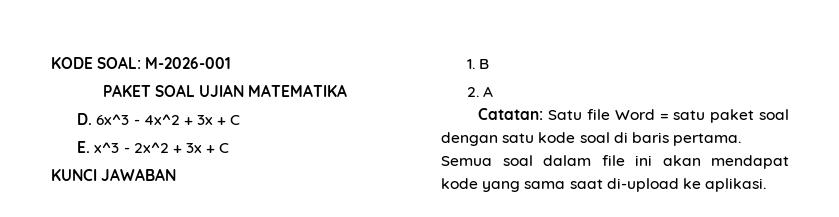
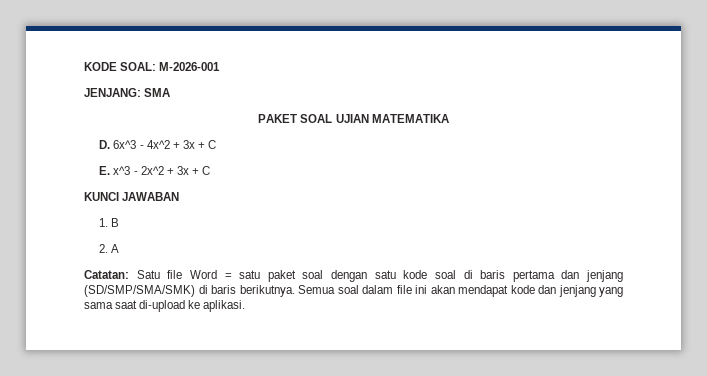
+ JENJANG: SMA
- Catatan: Satu file Word = satu paket soal dengan satu kode soal di baris pertama.
+ Catatan: Satu file Word = satu paket soal dengan satu kode soal di baris pertama dan jenjang (SD/SMP/SMA/SMK) di baris berikutnya.
- Semua soal dalam file ini akan mendapat kode yang sama saat di-upload ke aplikasi.
+ Semua soal dalam file ini akan mendapat kode dan jenjang yang sama saat di-upload ke aplikasi.

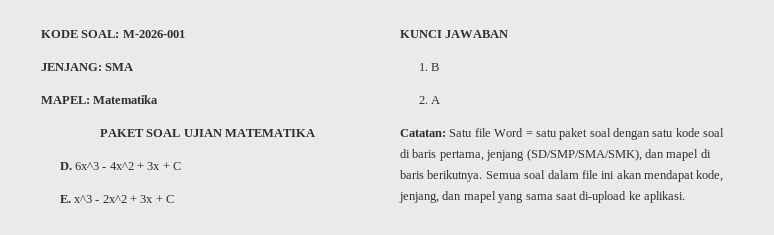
+ MAPEL: Matematika
- Catatan: Satu file Word = satu paket soal dengan satu kode soal di baris pertama dan jenjang (SD/SMP/SMA/SMK) di baris berikutnya.
+ Catatan: Satu file Word = satu paket soal dengan satu kode soal di baris pertama, jenjang (SD/SMP/SMA/SMK), dan mapel di baris berikutnya.
- Semua soal dalam file ini akan mendapat kode dan jenjang yang sama saat di-upload ke aplikasi.
+ Semua soal dalam file ini akan mendapat kode, jenjang, dan mapel yang sama saat di-upload ke aplikasi.

